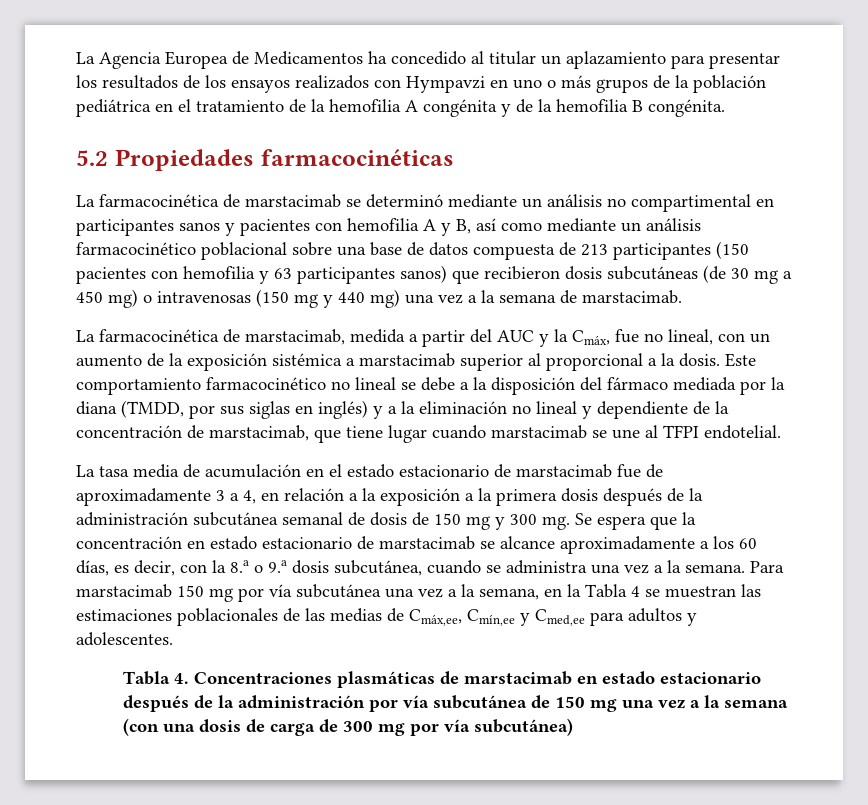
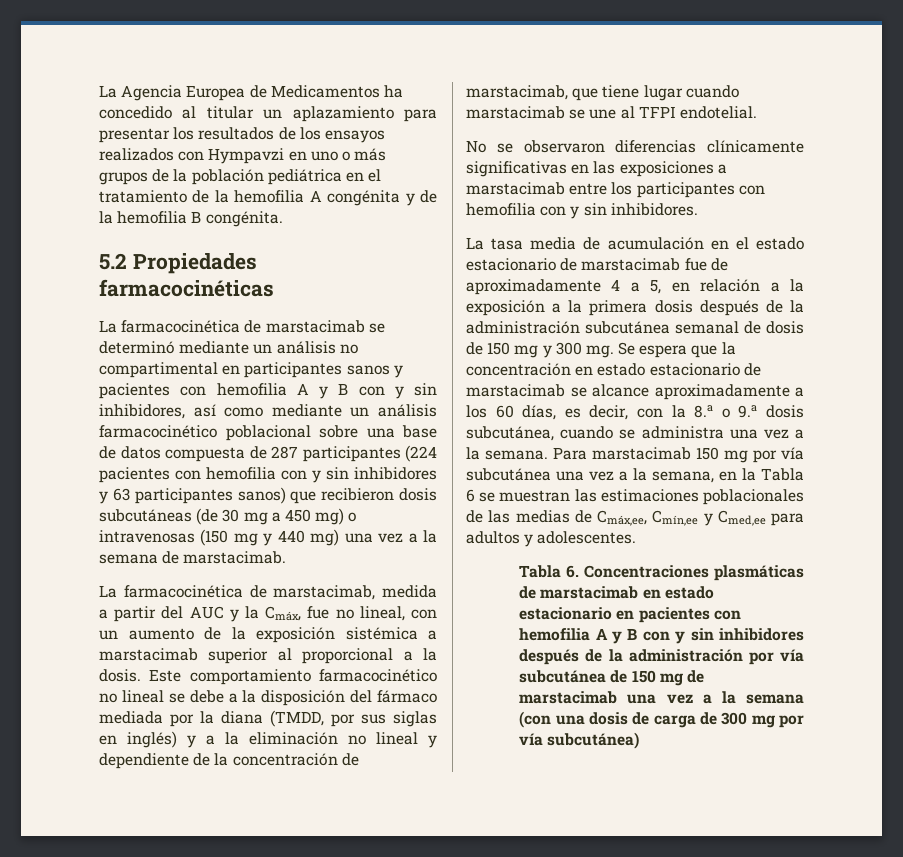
- La farmacocinética de marstacimab se determinó mediante un análisis no compartimental en participantes sanos y pacientes con hemofilia A y B, así como mediante un análisis farmacocinético poblacional sobre una base de datos compuesta de 213 participantes (150 pacientes con hemofilia y 63 participantes sanos) que recibieron dosis subcutáneas (de 30 mg a 450 mg) o intravenosas (150 mg y 440 mg) una vez a la semana de marstacimab.
+ La farmacocinética de marstacimab se determinó mediante un análisis no compartimental en participantes sanos y pacientes con hemofilia A y B con y sin inhibidores, así como mediante un análisis farmacocinético poblacional sobre una base de datos compuesta de 287 participantes (224 pacientes con hemofilia con y sin inhibidores y 63 participantes sanos) que recibieron dosis subcutáneas (de 30 mg a 450 mg) o intravenosas (150 mg y 440 mg) una vez a la semana de marstacimab.
+ No se observaron diferencias clínicamente significativas en las exposiciones a marstacimab entre los participantes con hemofilia con y sin inhibidores.
- La tasa media de acumulación en el estado estacionario de marstacimab fue de aproximadamente 3 a 4, en relación a la exposición a la primera dosis después de la administración subcutánea semanal de dosis de 150 mg y 300 mg.
+ La tasa media de acumulación en el estado estacionario de marstacimab fue de aproximadamente 4 a 5, en relación a la exposición a la primera dosis después de la administración subcutánea semanal de dosis de 150 mg y 300 mg.
- Para marstacimab 150 mg por vía subcutánea una vez a la semana, en la Tabla 4 se muestran las estimaciones poblacionales de las medias de Cmáx,ee, Cmín,ee y Cmed,ee para adultos y adolescentes.
+ Para marstacimab 150 mg por vía subcutánea una vez a la semana, en la Tabla 6 se muestran las estimaciones poblacionales de las medias de Cmáx,ee, Cmín,ee y Cmed,ee para adultos y adolescentes.
- Tabla 4. Concentraciones plasmáticas de marstacimab en estado estacionario después de la administración por vía subcutánea de 150 mg una vez a la semana (con una dosis de carga de 300 mg por vía subcutánea)
+ Tabla 6. Concentraciones plasmáticas de marstacimab en estado estacionario en pacientes con hemofilia A y B con y sin inhibidores después de la administración por vía subcutánea de 150 mg de marstacimab una vez a la semana (con una dosis de carga de 300 mg por vía subcutánea)

